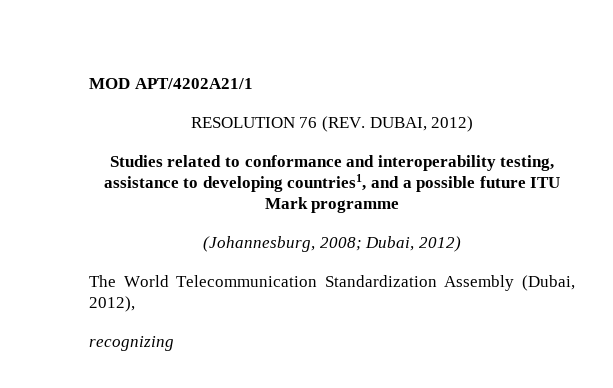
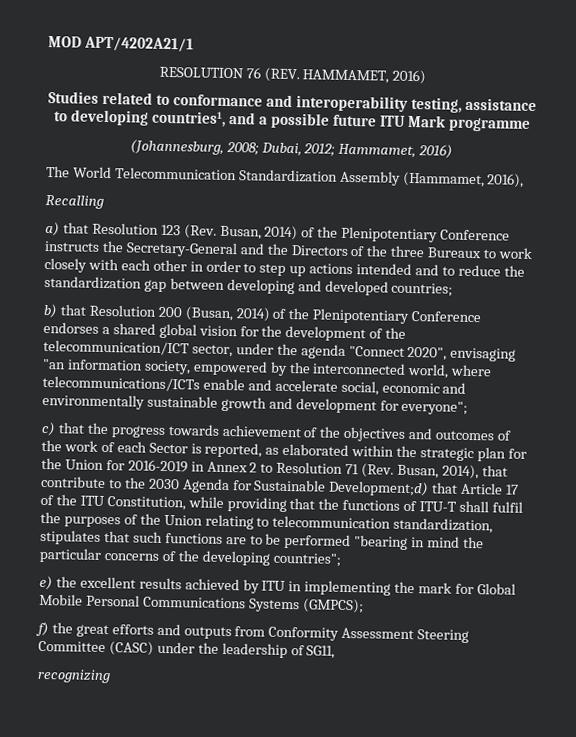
- RESOLUTION 76 (REV. DUBAI, 2012)
+ RESOLUTION 76 (REV. HAMMAMET, 2016)
- (Johannesburg, 2008; Dubai, 2012)
+ (Johannesburg, 2008; Dubai, 2012; Hammamet, 2016)
- The World Telecommunication Standardization Assembly (Dubai, 2012),
+ The World Telecommunication Standardization Assembly (Hammamet, 2016),
+ Recalling
+ a) that Resolution 123 (Rev. Busan, 2014) of the Plenipotentiary Conference instructs the Secretary-General and the Directors of the three Bureaux to work closely with each other in order to step up actions intended and to reduce the standardization gap between developing and developed countries;
+ b) that Resolution 200 (Busan, 2014) of the Plenipotentiary Conference endorses a shared global vision for the development of the telecommunication/ICT sector, under the agenda "Connect 2020", envisaging "an information society, empowered by the interconnected world, where telecommunications/ICTs enable and accelerate social, economic and environmentally sustainable growth and development for everyone";
+ c) that the progress towards achievement of the objectives and outcomes of the work of each Sector is reported, as elaborated within the strategic plan for the Union for 2016-2019 in Annex 2 to Resolution 71 (Rev. Busan, 2014), that contribute to the 2030 Agenda for Sustainable Development;d) that Article 17 of the ITU Constitution, while providing that the functions of ITU-T shall fulfil the purposes of the Union relating to telecommunication standardization, stipulates that such functions are to be performed "bearing in mind the particular concerns of the developing countries";
+ e) the excellent results achieved by ITU in implementing the mark for Global Mobile Personal Communications Systems (GMPCS);
+ f) the great efforts and outputs from Conformity Assessment Steering Committee (CASC) under the leadership of SG11,

